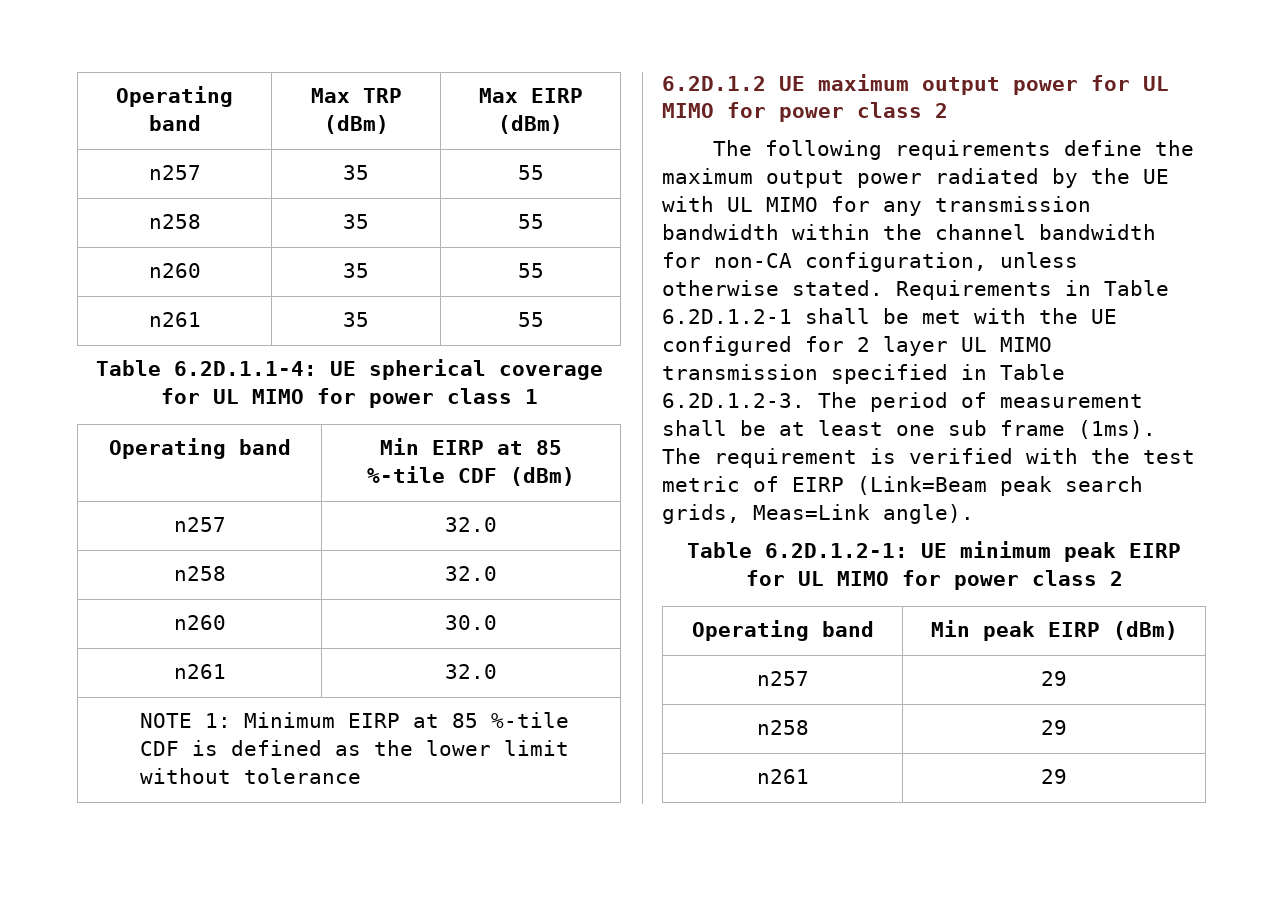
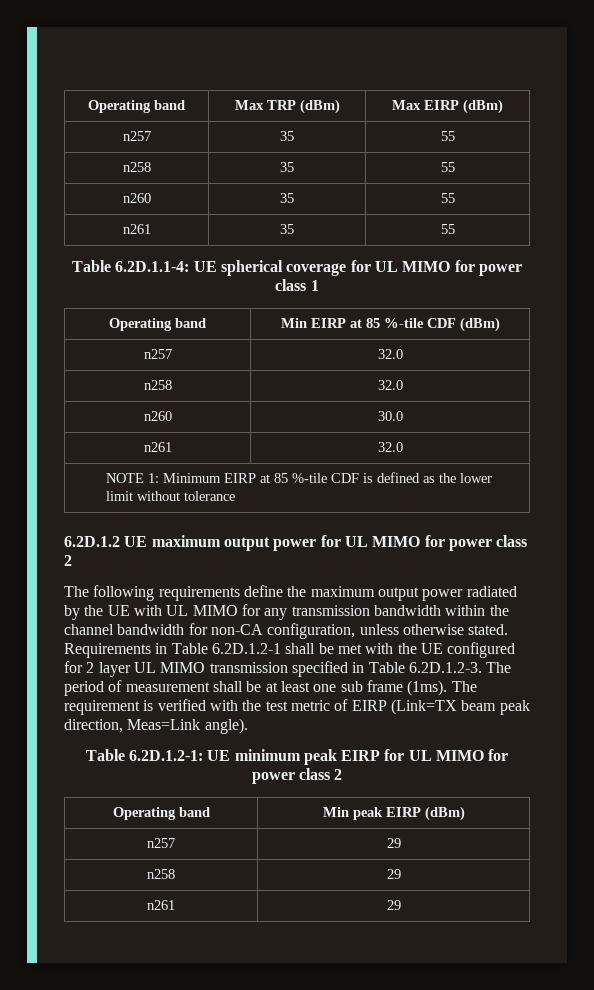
- The requirement is verified with the test metric of EIRP (Link=Beam peak search grids, Meas=Link angle).
+ The requirement is verified with the test metric of EIRP (Link=TX beam peak direction, Meas=Link angle).

